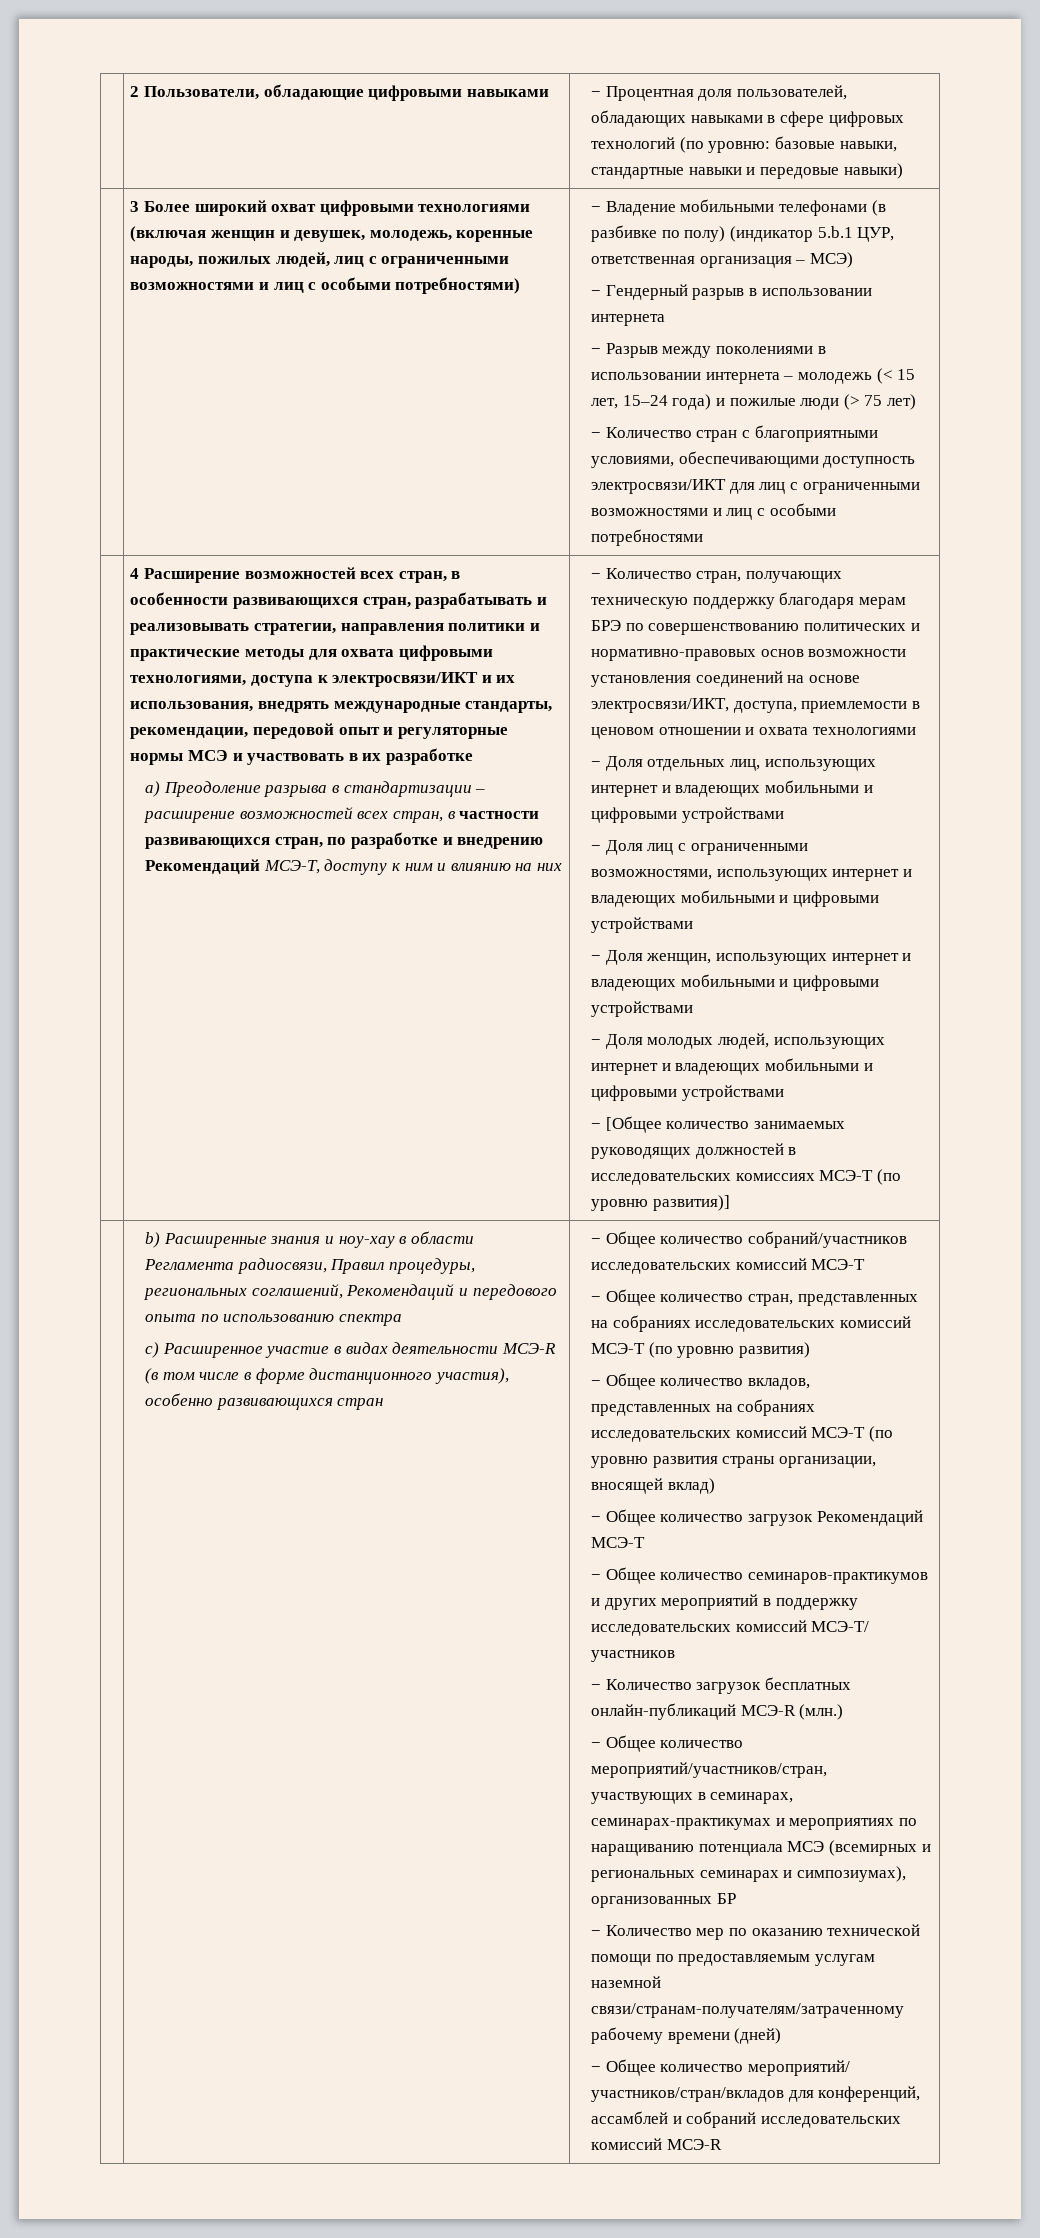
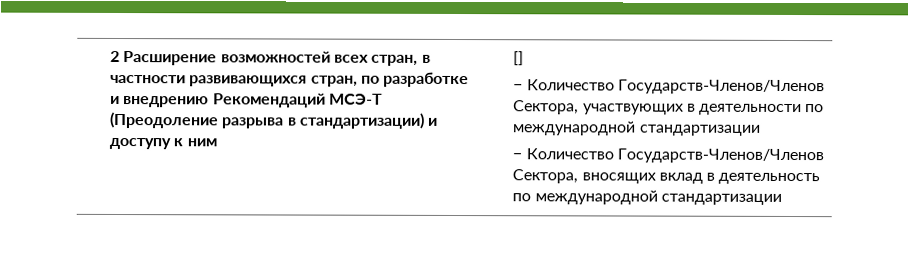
- 2 Пользователи, обладающие цифровыми навыками | − Процентная доля пользователей, обладающих навыками в сфере цифровых технологий (по уровню: базовые навыки, стандартные навыки и передовые навыки)
- | 3 Более широкий охват цифровыми технологиями (включая женщин и девушек, молодежь, коренные народы, пожилых людей, лиц с ограниченными возможностями и лиц с особыми потребностями) | − Владение мобильными телефонами (в разбивке по полу) (индикатор 5.b.1 ЦУР, ответственная организация – МСЭ)
- − Гендерный разрыв в использовании интернета
- − Разрыв между поколениями в использовании интернета – молодежь (< 15 лет, 15–24 года) и пожилые люди (> 75 лет)
- − Количество стран с благоприятными условиями, обеспечивающими доступность электросвязи/ИКТ для лиц с ограниченными возможностями и лиц с особыми потребностями
- | 4 Расширение возможностей всех стран, в особенности развивающихся стран, разрабатывать и реализовывать стратегии, направления политики и практические методы для охвата цифровыми технологиями, доступа к электросвязи/ИКТ и их использования, внедрять международные стандарты, рекомендации, передовой опыт и регуляторные нормы МСЭ и участвовать в их разработке
- a) Преодоление разрыва в стандартизации – расширение возможностей всех стран, в частности развивающихся стран, по разработке и внедрению Рекомендаций МСЭ-Т, доступу к ним и влиянию на них | − Количество стран, получающих техническую поддержку благодаря мерам БРЭ по совершенствованию политических и нормативно-правовых основ возможности установления соединений на основе электросвязи/ИКТ, доступа, приемлемости в ценовом отношении и охвата технологиями
- − Доля отдельных лиц, использующих интернет и владеющих мобильными и цифровыми устройствами
- − Доля лиц с ограниченными возможностями, использующих интернет и владеющих мобильными и цифровыми устройствами
- − Доля женщин, использующих интернет и владеющих мобильными и цифровыми устройствами
- − Доля молодых людей, использующих интернет и владеющих мобильными и цифровыми устройствами
- − [Общее количество занимаемых руководящих должностей в исследовательских комиссиях МСЭ-Т (по уровню развития)]
- | b) Расширенные знания и ноу-хау в области Регламента радиосвязи, Правил процедуры, региональных соглашений, Рекомендаций и передового опыта по использованию спектра
- c) Расширенное участие в видах деятельности МСЭ-R (в том числе в форме дистанционного участия), особенно развивающихся стран | − Общее количество собраний/участников исследовательских комиссий МСЭ-Т
- − Общее количество стран, представленных на собраниях исследовательских комиссий МСЭ-Т (по уровню развития)
- − Общее количество вкладов, представленных на собраниях исследовательских комиссий МСЭ-Т (по уровню развития страны организации, вносящей вклад)
- − Общее количество загрузок Рекомендаций МСЭ-Т
- − Общее количество семинаров-практикумов и других мероприятий в поддержку исследовательских комиссий МСЭ-Т/ участников
- − Количество загрузок бесплатных онлайн-публикаций МСЭ-R (млн.)
- − Общее количество мероприятий/участников/стран, участвующих в семинарах, семинарах-практикумах и мероприятиях по наращиванию потенциала МСЭ (всемирных и региональных семинарах и симпозиумах), организованных БР
- − Количество мер по оказанию технической помощи по предоставляемым услугам наземной связи/странам-получателям/затраченному рабочему времени (дней)
- − Общее количество мероприятий/ участников/стран/вкладов для конференций, ассамблей и собраний исследовательских комиссий МСЭ-R
+ 2 Расширение возможностей всех стран, в частности развивающихся стран, по разработке и внедрению Рекомендаций МСЭ-Т (Преодоление разрыва в стандартизации) и доступу к ним | []
+ − Количество Государств-Членов/Членов Сектора, участвующих в деятельности по международной стандартизации
+ − Количество Государств-Членов/Членов Сектора, вносящих вклад в деятельность по международной стандартизации

